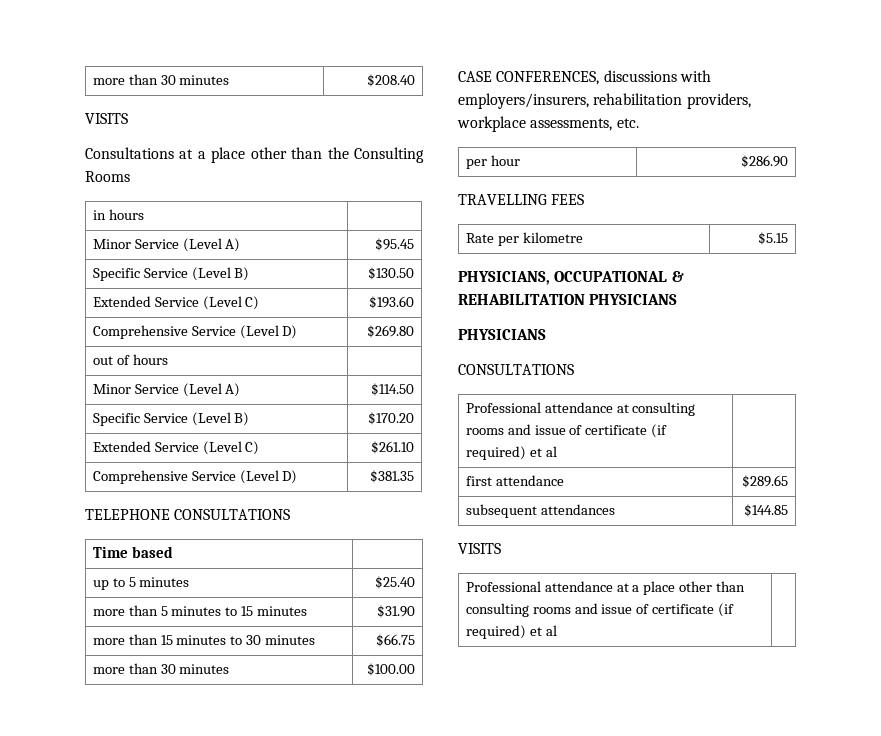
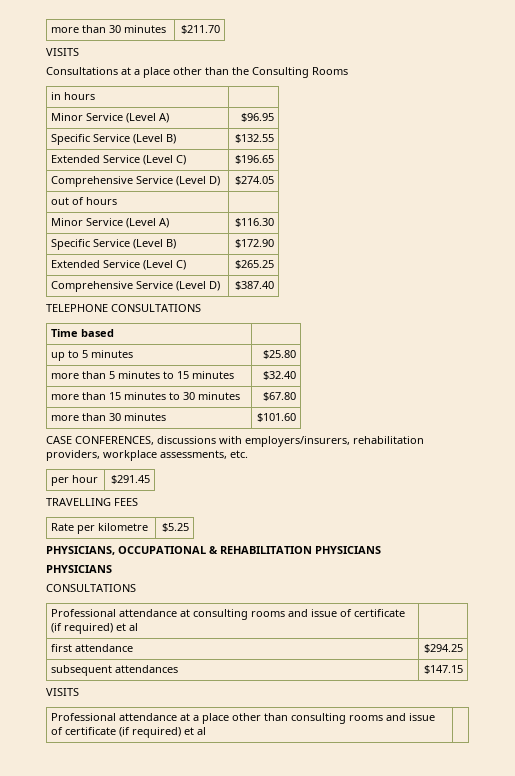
- more than 30 minutes | $208.40
+ more than 30 minutes | $211.70
- Minor Service (Level A) | $95.45
- Specific Service (Level B) | $130.50
- Extended Service (Level C) | $193.60
- Comprehensive Service (Level D) | $269.80
+ Minor Service (Level A) | $96.95
+ Specific Service (Level B) | $132.55
+ Extended Service (Level C) | $196.65
+ Comprehensive Service (Level D) | $274.05
- Minor Service (Level A) | $114.50
- Specific Service (Level B) | $170.20
- Extended Service (Level C) | $261.10
- Comprehensive Service (Level D) | $381.35
+ Minor Service (Level A) | $116.30
+ Specific Service (Level B) | $172.90
+ Extended Service (Level C) | $265.25
+ Comprehensive Service (Level D) | $387.40
- up to 5 minutes | $25.40
+ up to 5 minutes | $25.80
- more than 5 minutes to 15 minutes | $31.90
+ more than 5 minutes to 15 minutes | $32.40
- more than 15 minutes to 30 minutes | $66.75
- more than 30 minutes | $100.00
+ more than 15 minutes to 30 minutes | $67.80
+ more than 30 minutes | $101.60
- per hour | $286.90
+ per hour | $291.45
- Rate per kilometre | $5.15
+ Rate per kilometre | $5.25
- first attendance | $289.65
+ first attendance | $294.25
- subsequent attendances | $144.85
+ subsequent attendances | $147.15

